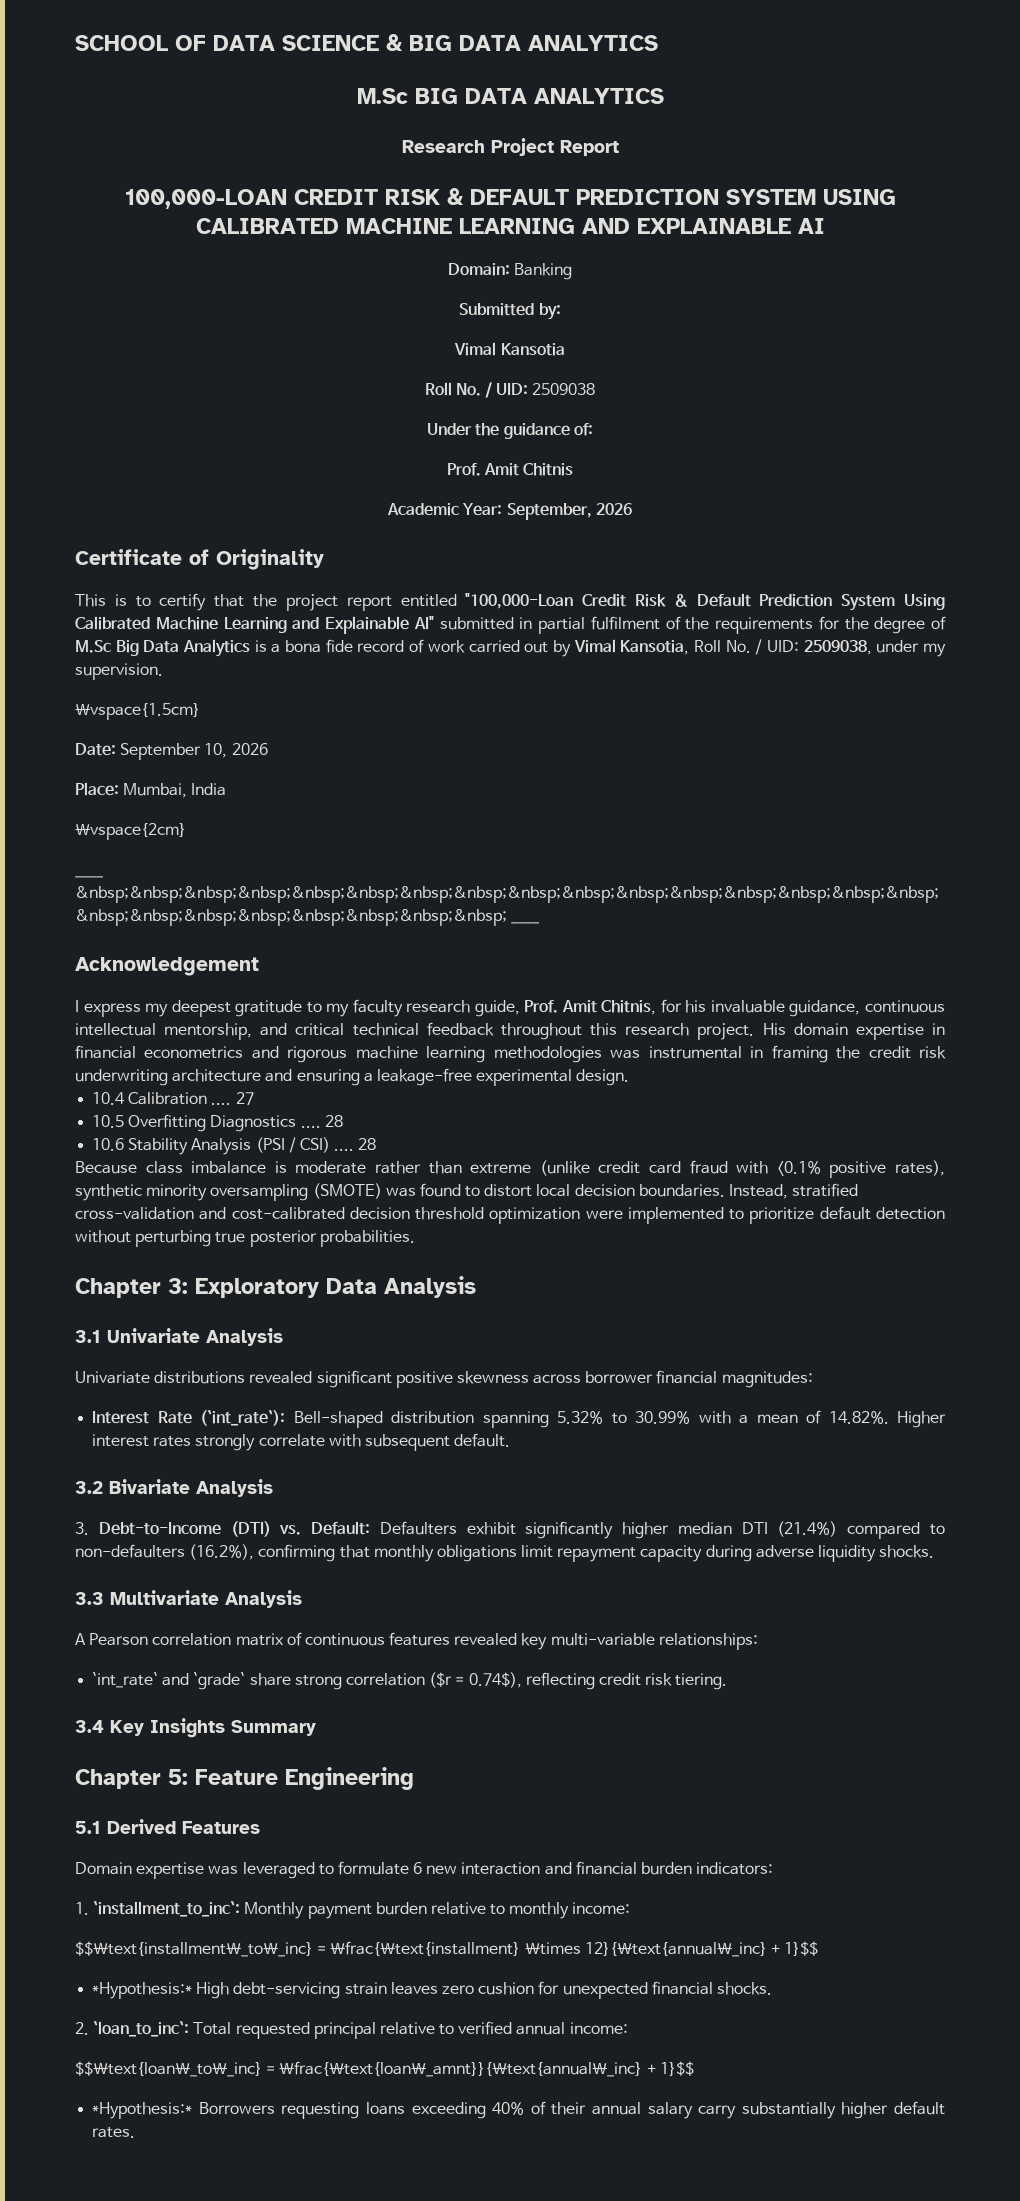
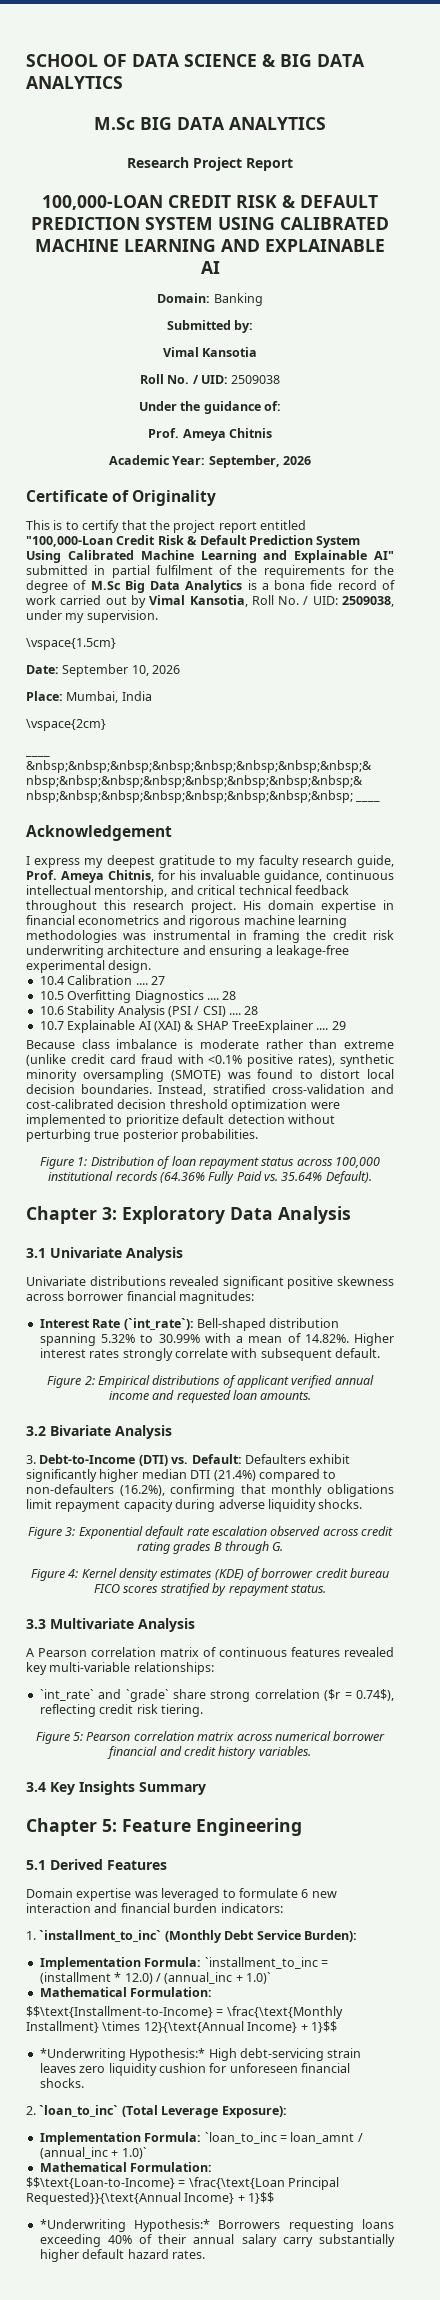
- Prof. Amit Chitnis
+ Prof. Ameya Chitnis
- I express my deepest gratitude to my faculty research guide, Prof. Amit Chitnis, for his invaluable guidance, continuous intellectual mentorship, and critical technical feedback throughout this research project.
+ I express my deepest gratitude to my faculty research guide, Prof. Ameya Chitnis, for his invaluable guidance, continuous intellectual mentorship, and critical technical feedback throughout this research project.
+ 10.7 Explainable AI (XAI) & SHAP TreeExplainer .... 29
+ Figure 1: Distribution of loan repayment status across 100,000 institutional records (64.36% Fully Paid vs. 35.64% Default).
+ Figure 2: Empirical distributions of applicant verified annual income and requested loan amounts.
+ Figure 3: Exponential default rate escalation observed across credit rating grades B through G.
+ Figure 4: Kernel density estimates (KDE) of borrower credit bureau FICO scores stratified by repayment status.
+ Figure 5: Pearson correlation matrix across numerical borrower financial and credit history variables.
- 1. `installment_to_inc`: Monthly payment burden relative to monthly income:
- $$\text{installment\_to\_inc} = \frac{\text{installment} \times 12}{\text{annual\_inc} + 1}$$
- *Hypothesis:* High debt-servicing strain leaves zero cushion for unexpected financial shocks.
+ 1. `installment_to_inc` (Monthly Debt Service Burden):
+ Implementation Formula: `installment_to_inc = (installment * 12.0) / (annual_inc + 1.0)`
+ Mathematical Formulation:
+ $$\text{Installment-to-Income} = \frac{\text{Monthly Installment} \times 12}{\text{Annual Income} + 1}$$
+ *Underwriting Hypothesis:* High debt-servicing strain leaves zero liquidity cushion for unforeseen financial shocks.
- 2. `loan_to_inc`: Total requested principal relative to verified annual income:
- $$\text{loan\_to\_inc} = \frac{\text{loan\_amnt}}{\text{annual\_inc} + 1}$$
- *Hypothesis:* Borrowers requesting loans exceeding 40% of their annual salary carry substantially higher default rates.
+ 2. `loan_to_inc` (Total Leverage Exposure):
+ Implementation Formula: `loan_to_inc = loan_amnt / (annual_inc + 1.0)`
+ Mathematical Formulation:
+ $$\text{Loan-to-Income} = \frac{\text{Loan Principal Requested}}{\text{Annual Income} + 1}$$
+ *Underwriting Hypothesis:* Borrowers requesting loans exceeding 40% of their annual salary carry substantially higher default hazard rates.

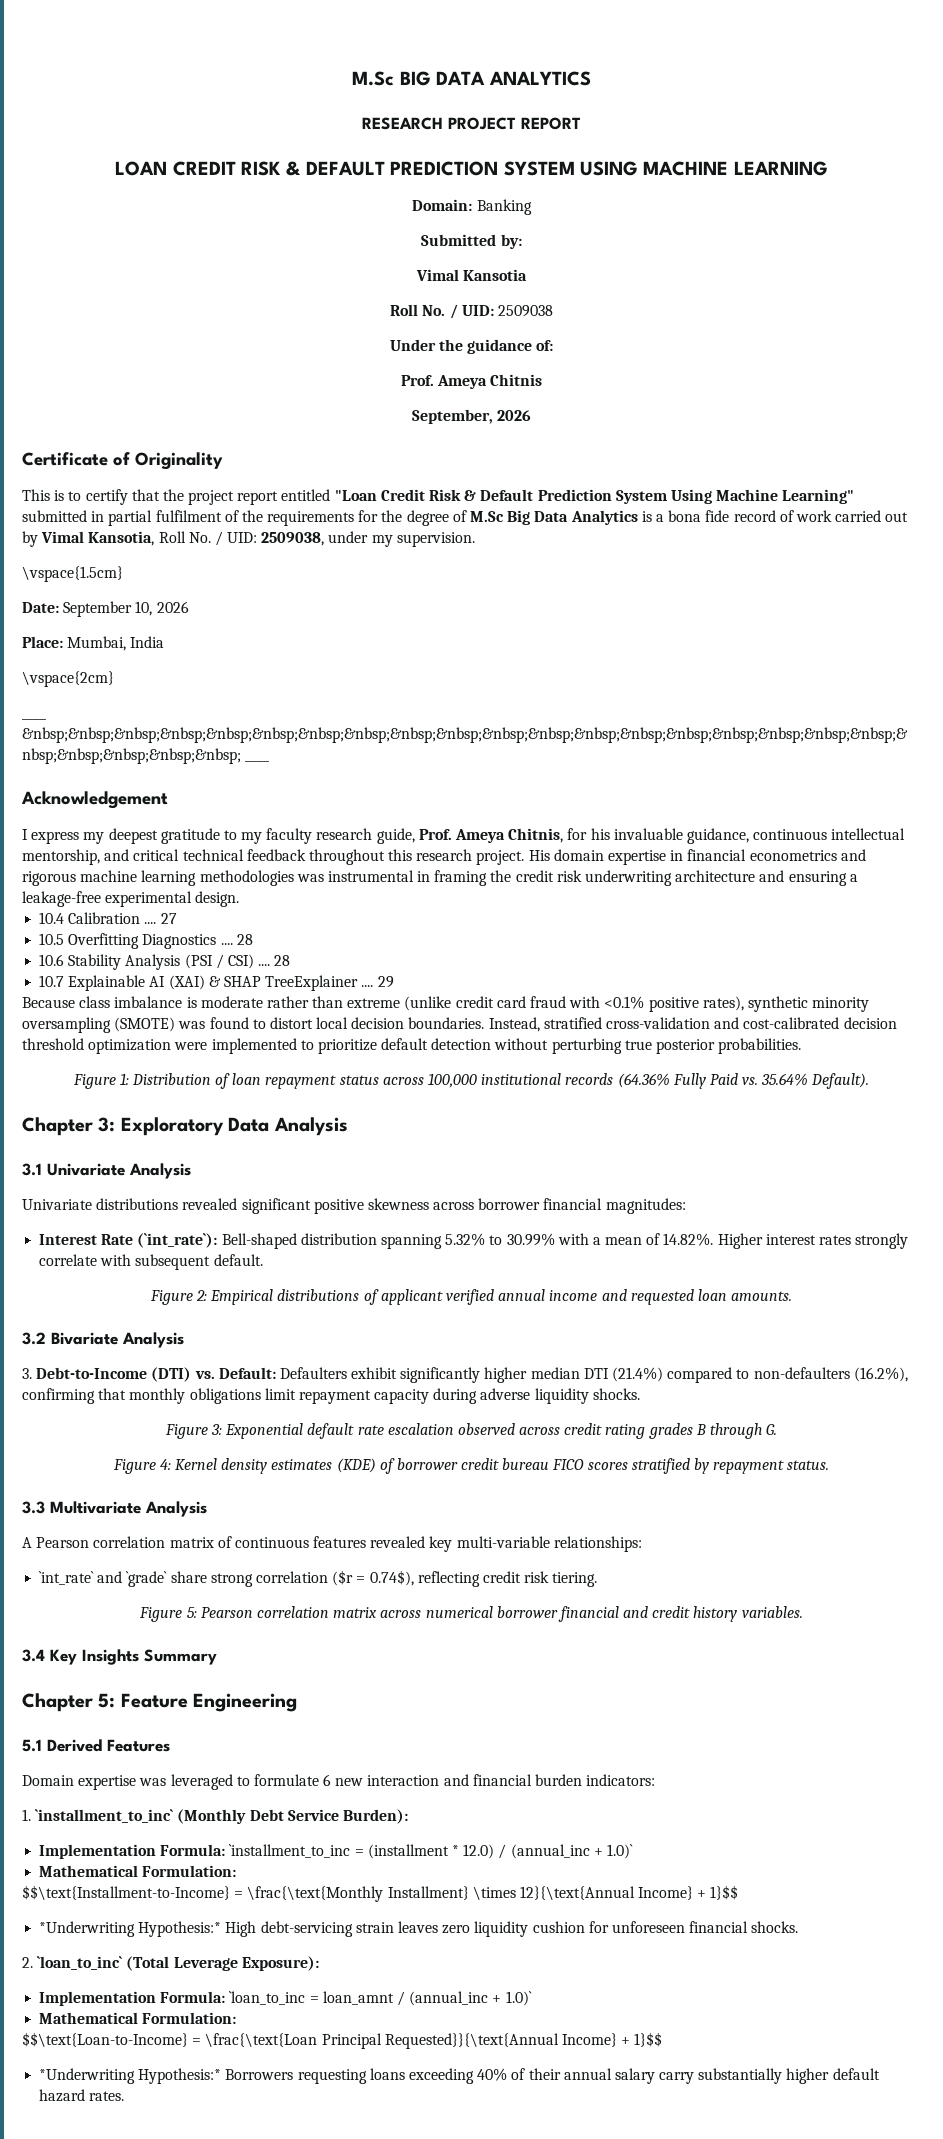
- SCHOOL OF DATA SCIENCE & BIG DATA ANALYTICS
- Research Project Report
- 100,000-LOAN CREDIT RISK & DEFAULT PREDICTION SYSTEM USING CALIBRATED MACHINE LEARNING AND EXPLAINABLE AI
+ RESEARCH PROJECT REPORT
+ LOAN CREDIT RISK & DEFAULT PREDICTION SYSTEM USING MACHINE LEARNING
- Academic Year: September, 2026
+ September, 2026
- This is to certify that the project report entitled "100,000-Loan Credit Risk & Default Prediction System Using Calibrated Machine Learning and Explainable AI" submitted in partial fulfilment of the requirements for the degree of M.Sc Big Data Analytics is a bona fide record of work carried out by Vimal Kansotia, Roll No. / UID: 2509038, under my supervision.
+ This is to certify that the project report entitled "Loan Credit Risk & Default Prediction System Using Machine Learning" submitted in partial fulfilment of the requirements for the degree of M.Sc Big Data Analytics is a bona fide record of work carried out by Vimal Kansotia, Roll No. / UID: 2509038, under my supervision.

